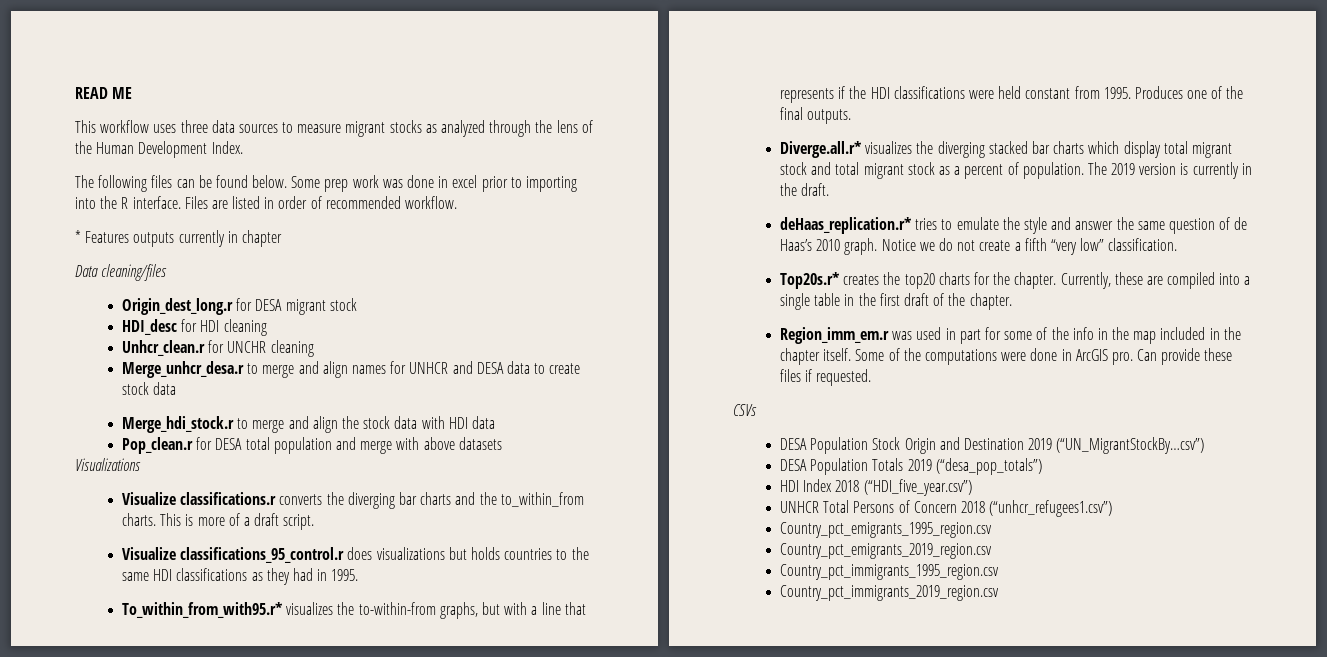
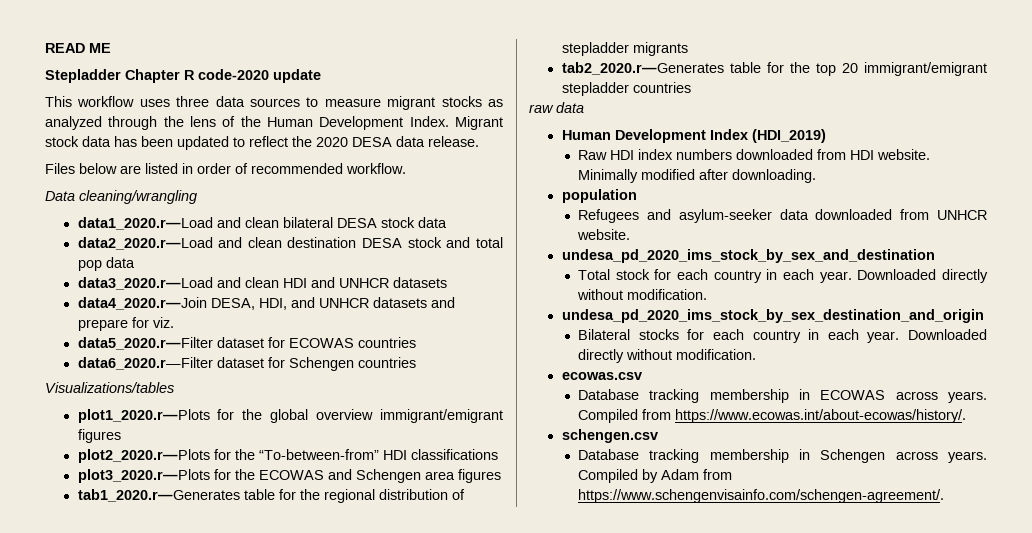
+ Stepladder Chapter R code-2020 update
- This workflow uses three data sources to measure migrant stocks as analyzed through the lens of the Human Development Index.
- The following files can be found below. Some prep work was done in excel prior to importing into the R interface. Files are listed in order of recommended workflow.
+ This workflow uses three data sources to measure migrant stocks as analyzed through the lens of the Human Development Index. Migrant stock data has been updated to reflect the 2020 DESA data release.
+ Files below are listed in order of recommended workflow.
- * Features outputs currently in chapter
- Data cleaning/files
- Origin_dest_long.r for DESA migrant stock
- HDI_desc for HDI cleaning
- Unhcr_clean.r for UNCHR cleaning
- Merge_unhcr_desa.r to merge and align names for UNHCR and DESA data to create stock data
- Merge_hdi_stock.r to merge and align the stock data with HDI data
- Pop_clean.r for DESA total population and merge with above datasets
- Visualizations
- Visualize classifications.r converts the diverging bar charts and the to_within_from charts. This is more of a draft script.
- Visualize classifications_95_control.r does visualizations but holds countries to the same HDI classifications as they had in 1995.
- To_within_from_with95.r* visualizes the to-within-from graphs, but with a line that represents if the HDI classifications were held constant from 1995. Produces one of the final outputs.
- Diverge.all.r* visualizes the diverging stacked bar charts which display total migrant stock and total migrant stock as a percent of population. The 2019 version is currently in the draft.
- deHaas_replication.r* tries to emulate the style and answer the same question of de Haas’s 2010 graph. Notice we do not create a fifth “very low” classification.
- Top20s.r* creates the top20 charts for the chapter. Currently, these are compiled into a single table in the first draft of the chapter.
- Region_imm_em.r was used in part for some of the info in the map included in the chapter itself. Some of the computations were done in ArcGIS pro. Can provide these files if requested.
- CSVs
- DESA Population Stock Origin and Destination 2019 (“UN_MigrantStockBy…csv”)
- DESA Population Totals 2019 (“desa_pop_totals”)
- HDI Index 2018 (“HDI_five_year.csv”)
- UNHCR Total Persons of Concern 2018 (“unhcr_refugees1.csv”)
- Country_pct_emigrants_1995_region.csv
- Country_pct_emigrants_2019_region.csv
- Country_pct_immigrants_1995_region.csv
- Country_pct_immigrants_2019_region.csv
+ Data cleaning/wrangling
+ data1_2020.r—Load and clean bilateral DESA stock data
+ data2_2020.r—Load and clean destination DESA stock and total pop data
+ data3_2020.r—Load and clean HDI and UNHCR datasets
+ data4_2020.r—Join DESA, HDI, and UNHCR datasets and prepare for viz.
+ data5_2020.r—Filter dataset for ECOWAS countries
+ data6_2020.r—Filter dataset for Schengen countries
+ Visualizations/tables
+ plot1_2020.r—Plots for the global overview immigrant/emigrant figures
+ plot2_2020.r—Plots for the “To-between-from” HDI classifications
+ plot3_2020.r—Plots for the ECOWAS and Schengen area figures
+ tab1_2020.r—Generates table for the regional distribution of stepladder migrants
+ tab2_2020.r—Generates table for the top 20 immigrant/emigrant stepladder countries
+ raw data
+ Human Development Index (HDI_2019)
+ Raw HDI index numbers downloaded from HDI website. Minimally modified after downloading.
+ population
+ Refugees and asylum-seeker data downloaded from UNHCR website.
+ undesa_pd_2020_ims_stock_by_sex_and_destination
+ Total stock for each country in each year. Downloaded directly without modification.
+ undesa_pd_2020_ims_stock_by_sex_destination_and_origin
+ Bilateral stocks for each country in each year. Downloaded directly without modification.
+ ecowas.csv
+ Database tracking membership in ECOWAS across years. Compiled from https://www.ecowas.int/about-ecowas/history/.
+ schengen.csv
+ Database tracking membership in Schengen across years. Compiled by Adam from https://www.schengenvisainfo.com/schengen-agreement/.

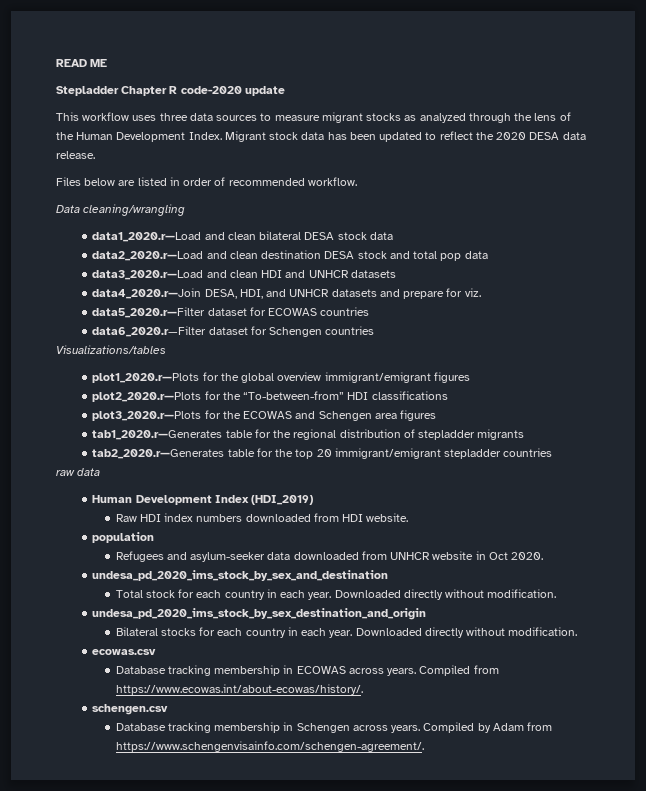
- Minimally modified after downloading.
- Refugees and asylum-seeker data downloaded from UNHCR website.
+ Refugees and asylum-seeker data downloaded from UNHCR website in Oct 2020.

